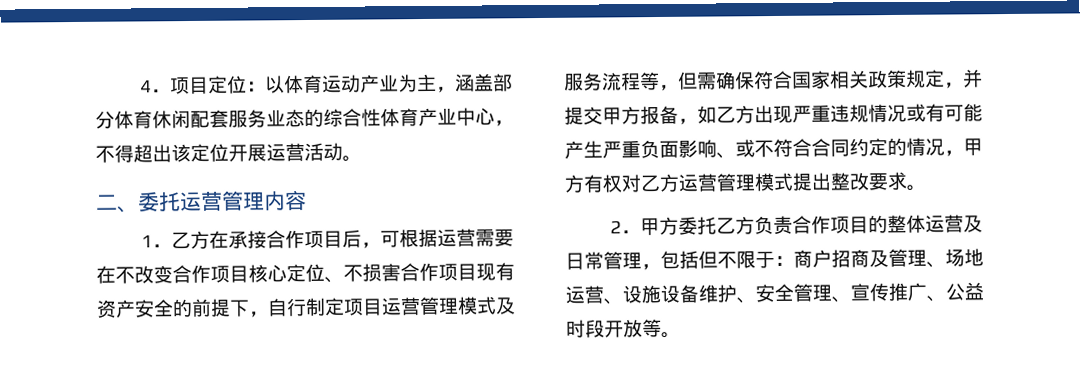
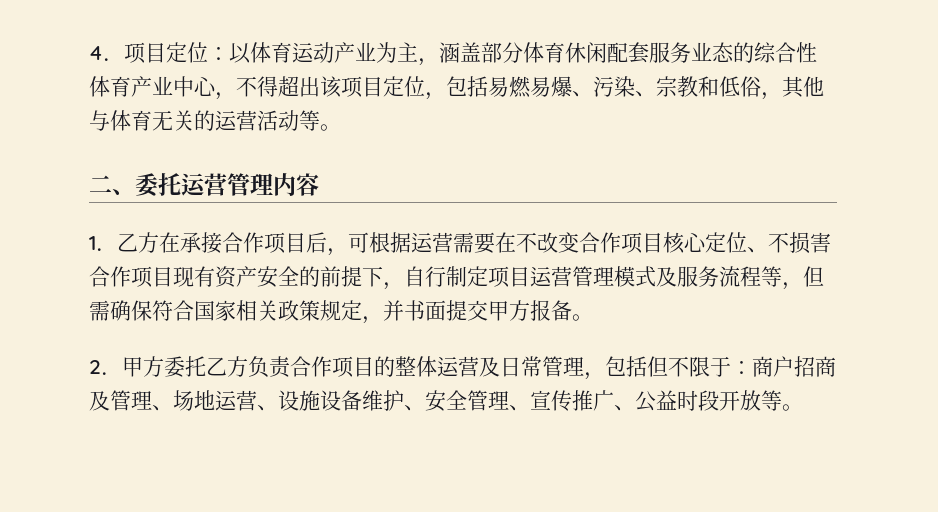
- 4．项目定位：以体育运动产业为主，涵盖部分体育休闲配套服务业态的综合性体育产业中心，不得超出该定位开展运营活动。
+ 4．项目定位：以体育运动产业为主，涵盖部分体育休闲配套服务业态的综合性体育产业中心，不得超出该项目定位，包括易燃易爆、污染、宗教和低俗，其他与体育无关的运营活动等。
- 1．乙方在承接合作项目后，可根据运营需要在不改变合作项目核心定位、不损害合作项目现有资产安全的前提下，自行制定项目运营管理模式及服务流程等，但需确保符合国家相关政策规定，并提交甲方报备，如乙方出现严重违规情况或有可能产生严重负面影响、或不符合合同约定的情况，甲方有权对乙方运营管理模式提出整改要求。
+ 1．乙方在承接合作项目后，可根据运营需要在不改变合作项目核心定位、不损害合作项目现有资产安全的前提下，自行制定项目运营管理模式及服务流程等，但需确保符合国家相关政策规定，并书面提交甲方报备。

